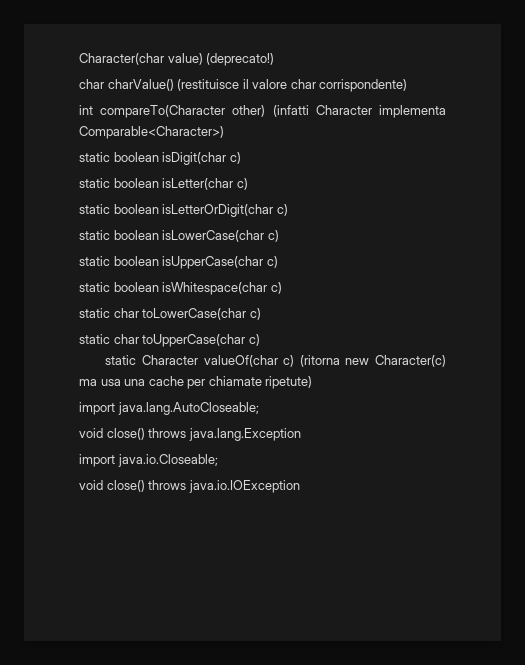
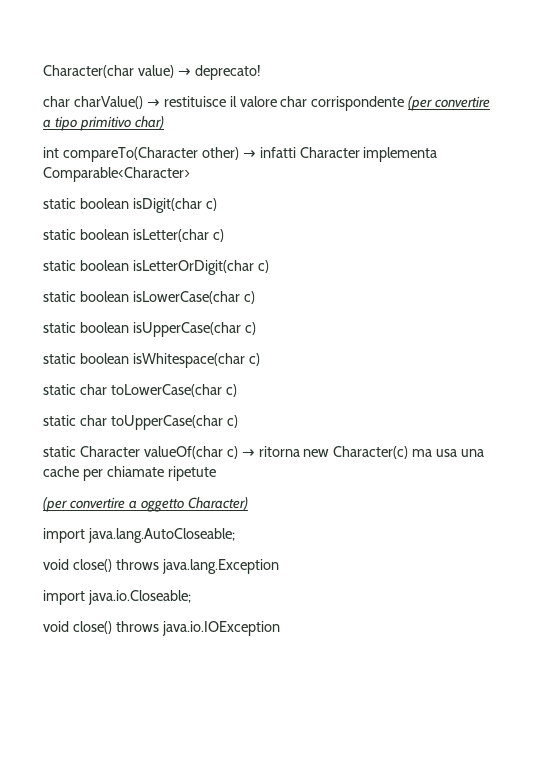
- Character(char value) (deprecato!)
+ Character(char value) → deprecato!
- char charValue() (restituisce il valore char corrispondente)
+ char charValue() → restituisce il valore char corrispondente (per convertire a tipo primitivo char)
- int compareTo(Character other) (infatti Character implementa Comparable<Character>)
+ int compareTo(Character other) → infatti Character implementa Comparable<Character>
- static Character valueOf(char c) (ritorna new Character(c) ma usa una cache per chiamate ripetute)
+ static Character valueOf(char c) → ritorna new Character(c) ma usa una cache per chiamate ripetute
+ (per convertire a oggetto Character)

